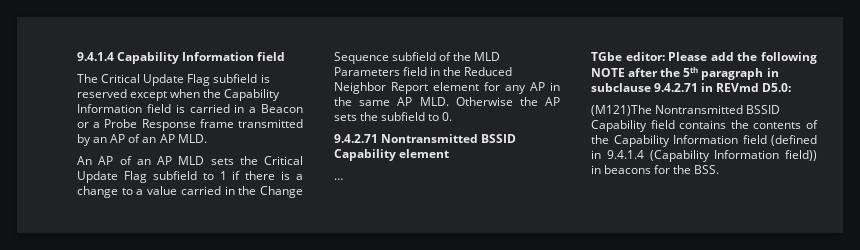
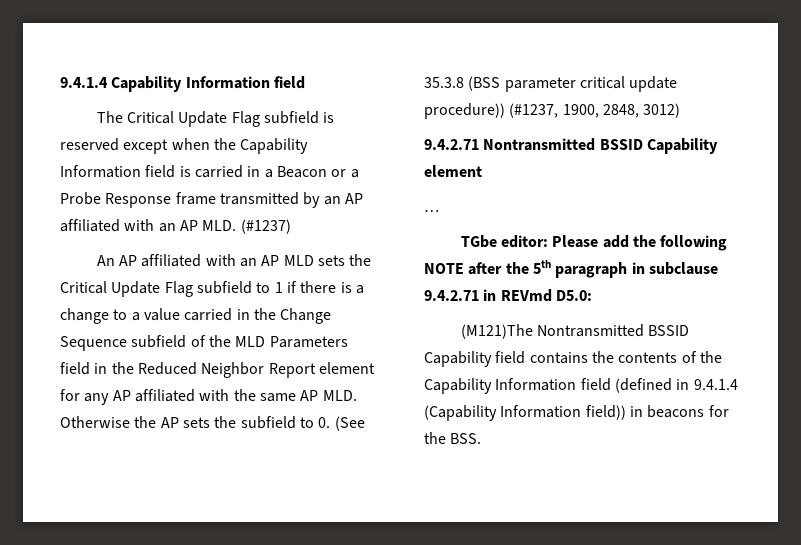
- The Critical Update Flag subfield is reserved except when the Capability Information field is carried in a Beacon or a Probe Response frame transmitted by an AP of an AP MLD.
+ The Critical Update Flag subfield is reserved except when the Capability Information field is carried in a Beacon or a Probe Response frame transmitted by an AP affiliated with an AP MLD. (#1237)
- An AP of an AP MLD sets the Critical Update Flag subfield to 1 if there is a change to a value carried in the Change Sequence subfield of the MLD Parameters field in the Reduced Neighbor Report element for any AP in the same AP MLD. Otherwise the AP sets the subfield to 0.
+ An AP affiliated with an AP MLD sets the Critical Update Flag subfield to 1 if there is a change to a value carried in the Change Sequence subfield of the MLD Parameters field in the Reduced Neighbor Report element for any AP affiliated with the same AP MLD. Otherwise the AP sets the subfield to 0. (See 35.3.8 (BSS parameter critical update procedure)) (#1237, 1900, 2848, 3012)

